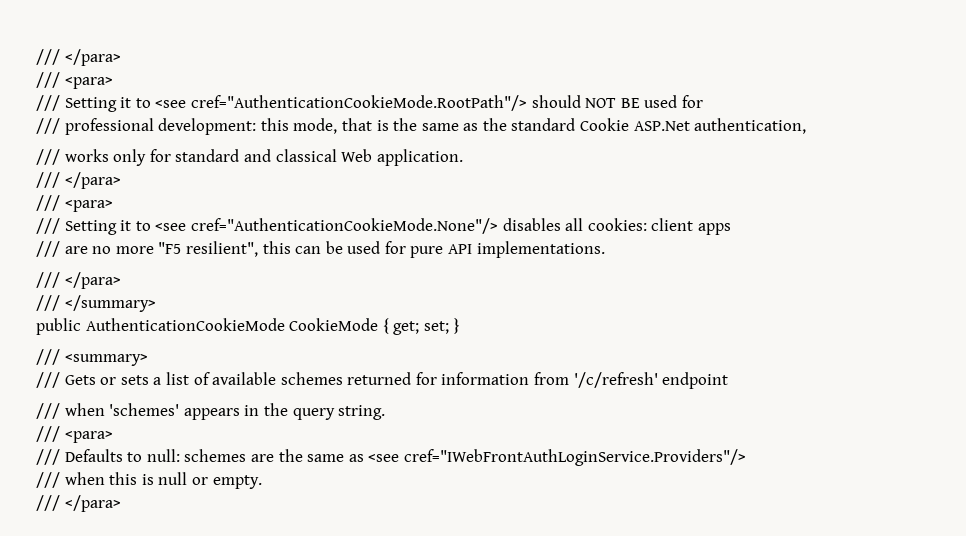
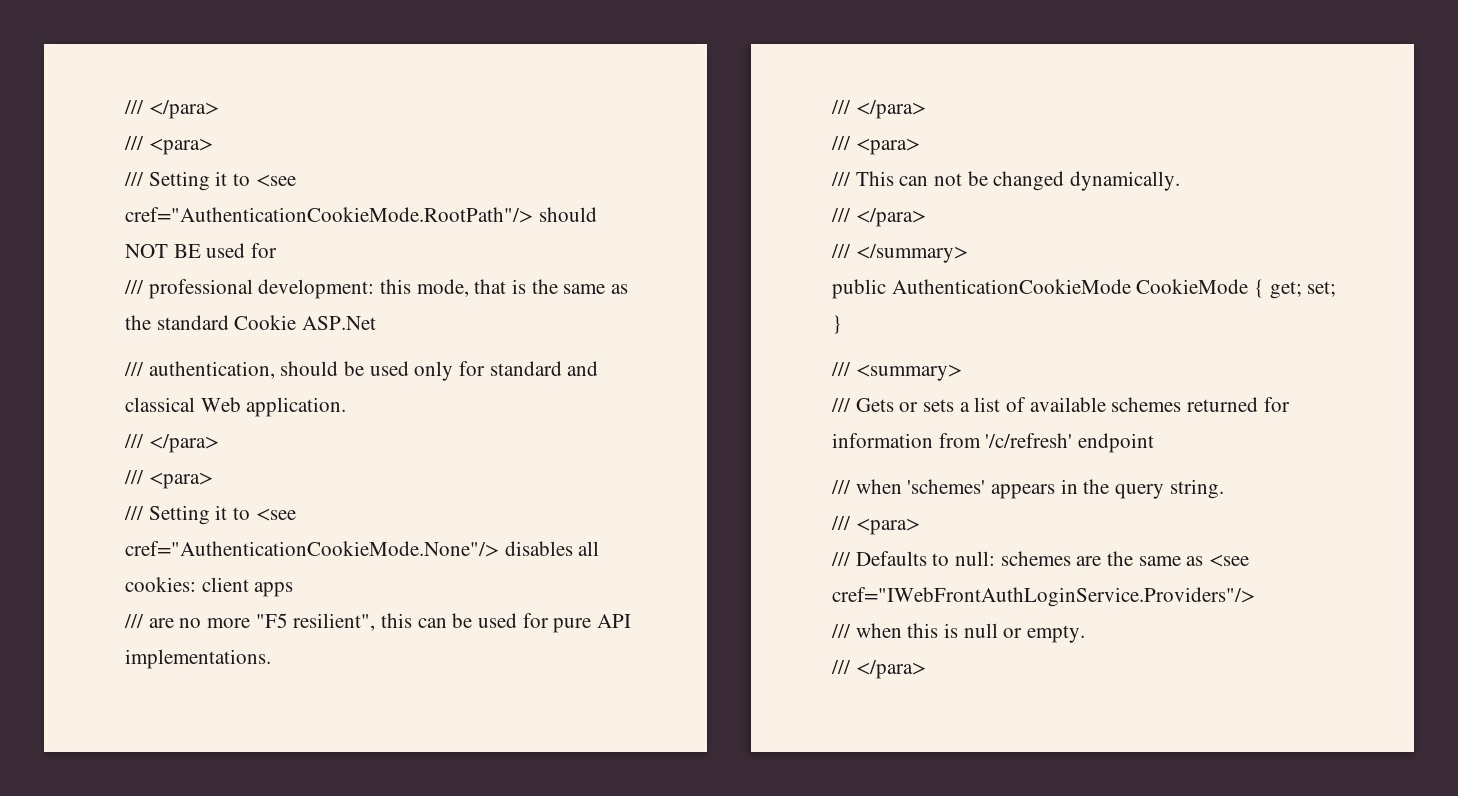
- /// professional development: this mode, that is the same as the standard Cookie ASP.Net authentication,
- /// works only for standard and classical Web application.
+ /// professional development: this mode, that is the same as the standard Cookie ASP.Net
+ /// authentication, should be used only for standard and classical Web application.
  /// are no more "F5 resilient", this can be used for pure API implementations.
+ /// </para>
+ /// <para>
+ /// This can not be changed dynamically.

